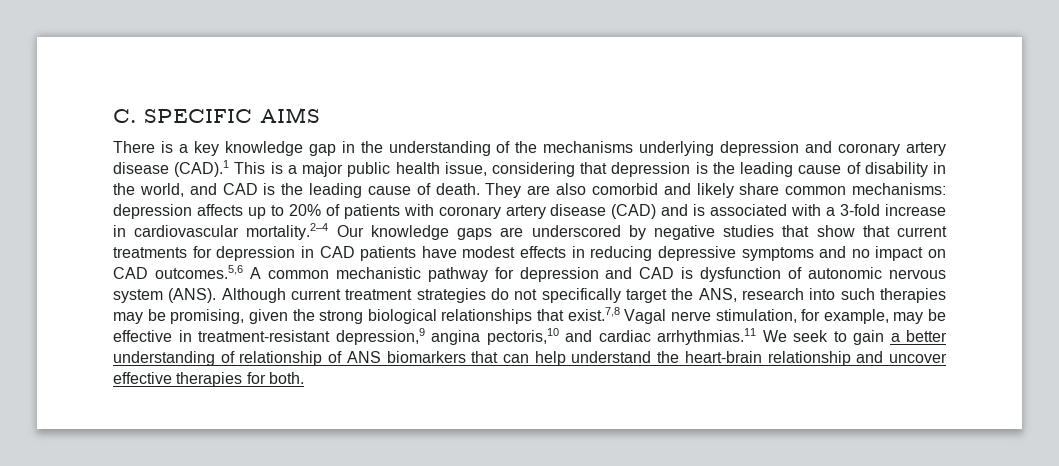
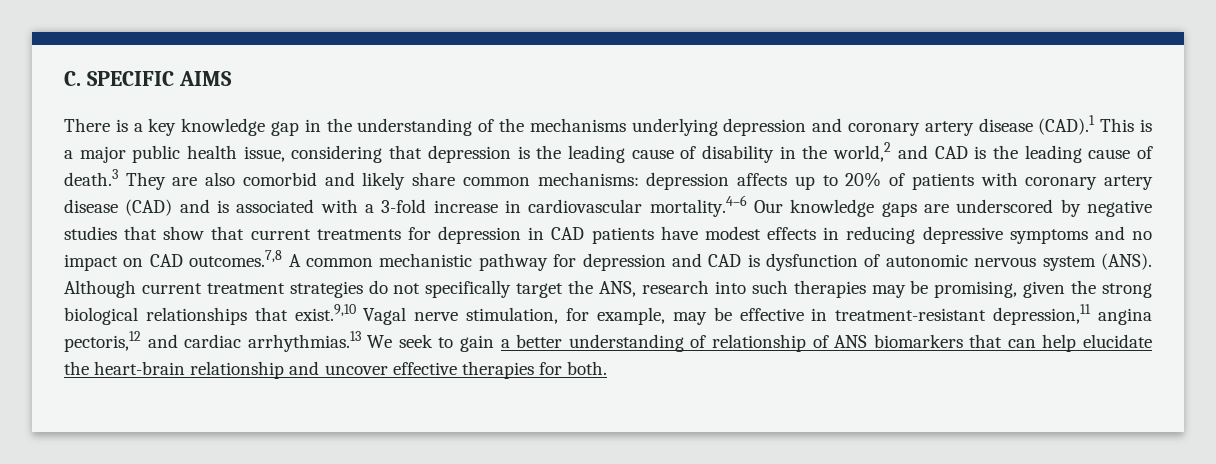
- There is a key knowledge gap in the understanding of the mechanisms underlying depression and coronary artery disease (CAD).1 This is a major public health issue, considering that depression is the leading cause of disability in the world, and CAD is the leading cause of death. They are also comorbid and likely share common mechanisms:
+ There is a key knowledge gap in the understanding of the mechanisms underlying depression and coronary artery disease (CAD).1 This is a major public health issue, considering that depression is the leading cause of disability in the world,2 and CAD is the leading cause of death.3 They are also comorbid and likely share common mechanisms:
- depression affects up to 20% of patients with coronary artery disease (CAD) and is associated with a 3-fold increase in cardiovascular mortality.2–4 Our knowledge gaps are underscored by negative studies that show that current treatments for depression in CAD patients have modest effects in reducing depressive symptoms and no impact on CAD outcomes.5,6 A common mechanistic pathway for depression and CAD is dysfunction of autonomic nervous system (ANS).
+ depression affects up to 20% of patients with coronary artery disease (CAD) and is associated with a 3-fold increase in cardiovascular mortality.4–6 Our knowledge gaps are underscored by negative studies that show that current treatments for depression in CAD patients have modest effects in reducing depressive symptoms and no impact on CAD outcomes.7,8 A common mechanistic pathway for depression and CAD is dysfunction of autonomic nervous system (ANS).
- Although current treatment strategies do not specifically target the ANS, research into such therapies may be promising, given the strong biological relationships that exist.7,8 Vagal nerve stimulation, for example, may be effective in treatment-resistant depression,9 angina pectoris,10 and cardiac arrhythmias.11 We seek to gain a better understanding of relationship of ANS biomarkers that can help understand the heart-brain relationship and uncover effective therapies for both.
+ Although current treatment strategies do not specifically target the ANS, research into such therapies may be promising, given the strong biological relationships that exist.9,10 Vagal nerve stimulation, for example, may be effective in treatment-resistant depression,11 angina pectoris,12 and cardiac arrhythmias.13 We seek to gain a better understanding of relationship of ANS biomarkers that can help elucidate the heart-brain relationship and uncover effective therapies for both.

